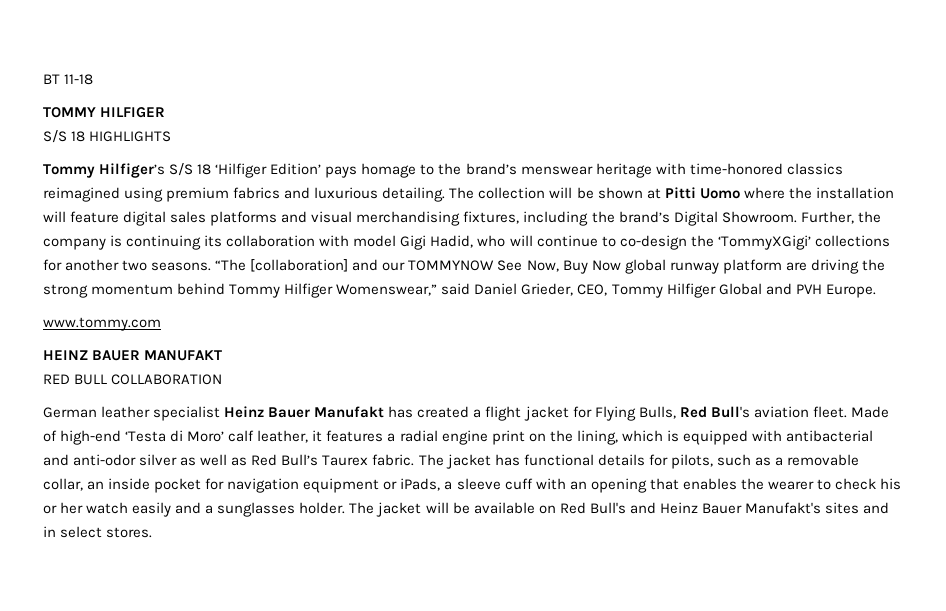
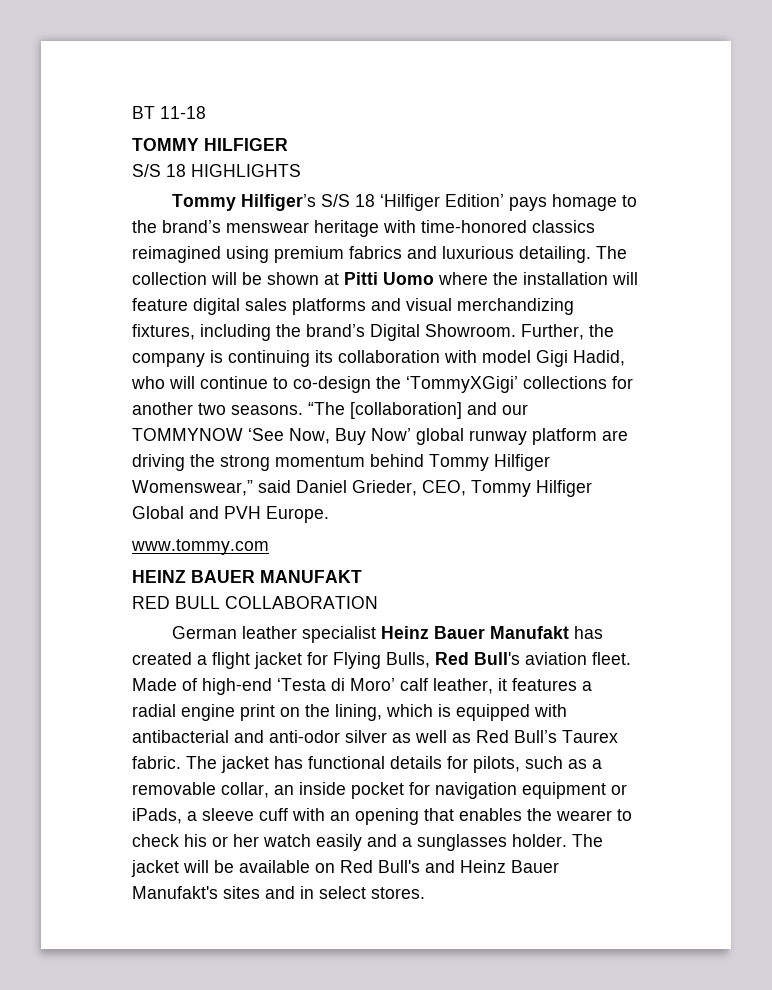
- The collection will be shown at Pitti Uomo where the installation will feature digital sales platforms and visual merchandising fixtures, including the brand’s Digital Showroom.
+ The collection will be shown at Pitti Uomo where the installation will feature digital sales platforms and visual merchandizing fixtures, including the brand’s Digital Showroom.
- “The [collaboration] and our TOMMYNOW See Now, Buy Now global runway platform are driving the strong momentum behind Tommy Hilfiger Womenswear,” said Daniel Grieder, CEO, Tommy Hilfiger Global and PVH Europe.
+ “The [collaboration] and our TOMMYNOW ‘See Now, Buy Now’ global runway platform are driving the strong momentum behind Tommy Hilfiger Womenswear,” said Daniel Grieder, CEO, Tommy Hilfiger Global and PVH Europe.

